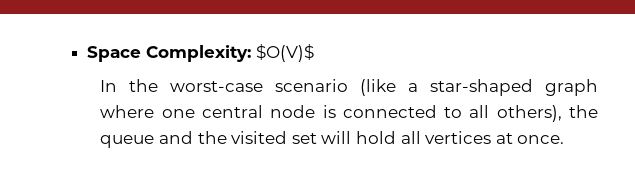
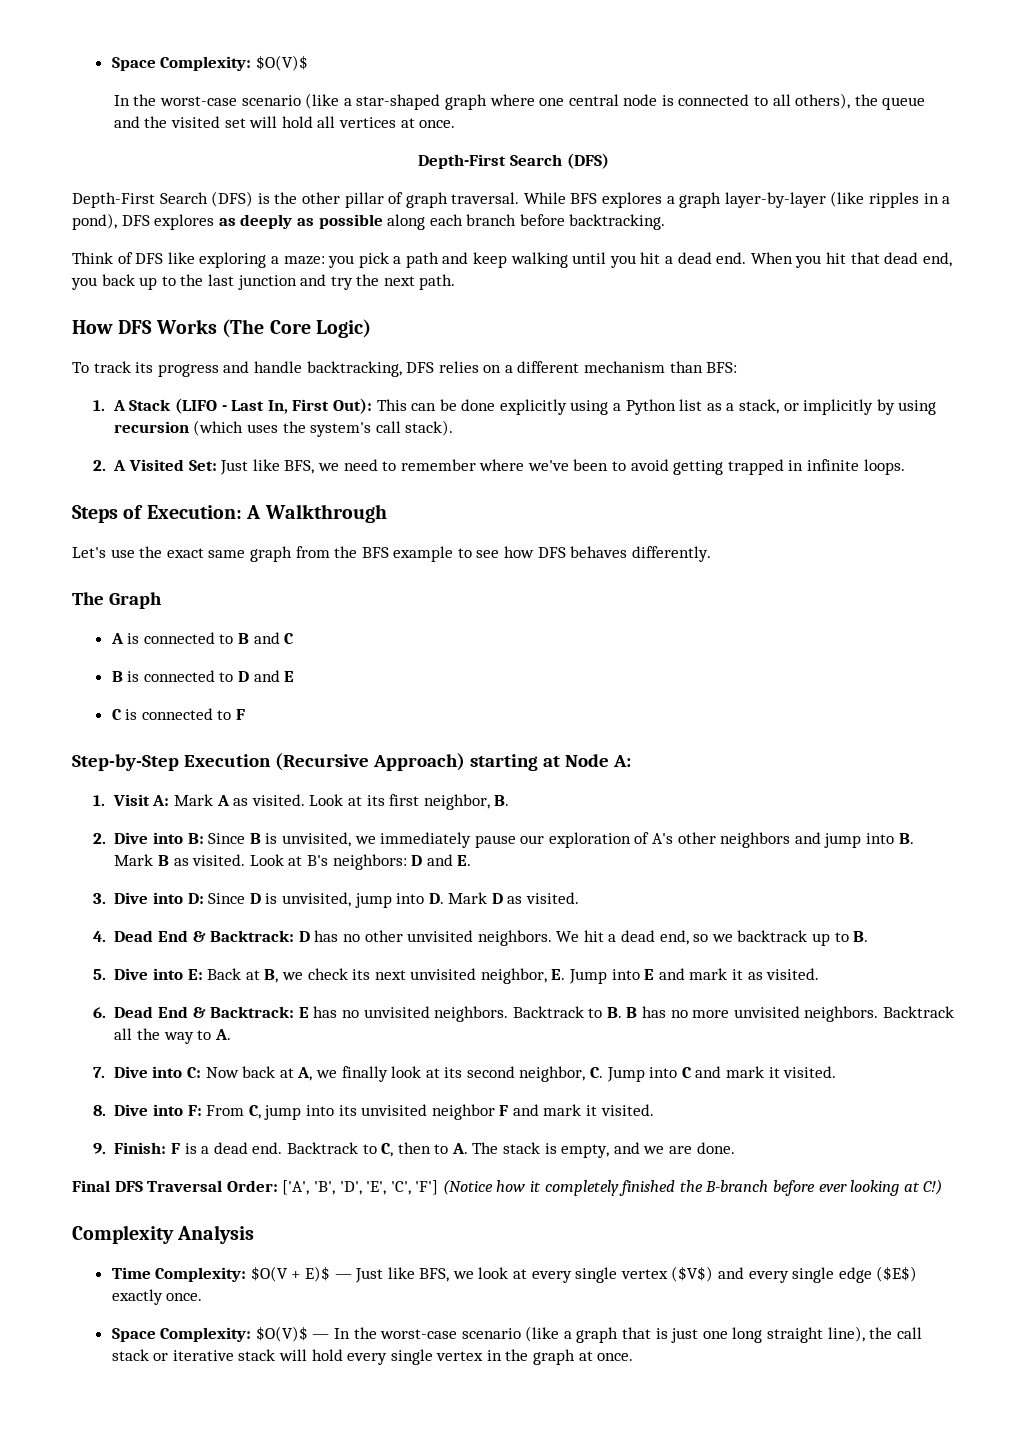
  In the worst-case scenario (like a star-shaped graph where one central node is connected to all others), the queue and the visited set will hold all vertices at once.
+ Depth-First Search (DFS)
+ Depth-First Search (DFS) is the other pillar of graph traversal. While BFS explores a graph layer-by-layer (like ripples in a pond), DFS explores as deeply as possible along each branch before backtracking.
+ Think of DFS like exploring a maze: you pick a path and keep walking until you hit a dead end. When you hit that dead end, you back up to the last junction and try the next path.
+ How DFS Works (The Core Logic)
+ To track its progress and handle backtracking, DFS relies on a different mechanism than BFS:
+ 1. A Stack (LIFO - Last In, First Out): This can be done explicitly using a Python list as a stack, or implicitly by using recursion (which uses the system's call stack).
+ 2. A Visited Set: Just like BFS, we need to remember where we've been to avoid getting trapped in infinite loops.
+ Steps of Execution: A Walkthrough
+ Let's use the exact same graph from the BFS example to see how DFS behaves differently.
+ The Graph
+ A is connected to B and C
+ B is connected to D and E
+ C is connected to F
+ Step-by-Step Execution (Recursive Approach) starting at Node A:
+ 1. Visit A: Mark A as visited. Look at its first neighbor, B.
+ 2. Dive into B: Since B is unvisited, we immediately pause our exploration of A's other neighbors and jump into B. Mark B as visited. Look at B's neighbors: D and E.
+ 3. Dive into D: Since D is unvisited, jump into D. Mark D as visited.
+ 4. Dead End & Backtrack: D has no other unvisited neighbors. We hit a dead end, so we backtrack up to B.
+ 5. Dive into E: Back at B, we check its next unvisited neighbor, E. Jump into E and mark it as visited.
+ 6. Dead End & Backtrack: E has no unvisited neighbors. Backtrack to B. B has no more unvisited neighbors. Backtrack all the way to A.
+ 7. Dive into C: Now back at A, we finally look at its second neighbor, C. Jump into C and mark it visited.
+ 8. Dive into F: From C, jump into its unvisited neighbor F and mark it visited.
+ 9. Finish: F is a dead end. Backtrack to C, then to A. The stack is empty, and we are done.
+ Final DFS Traversal Order: ['A', 'B', 'D', 'E', 'C', 'F'] (Notice how it completely finished the B-branch before ever looking at C!)
+ Complexity Analysis
+ Time Complexity: $O(V + E)$ — Just like BFS, we look at every single vertex ($V$) and every single edge ($E$) exactly once.
+ Space Complexity: $O(V)$ — In the worst-case scenario (like a graph that is just one long straight line), the call stack or iterative stack will hold every single vertex in the graph at once.

